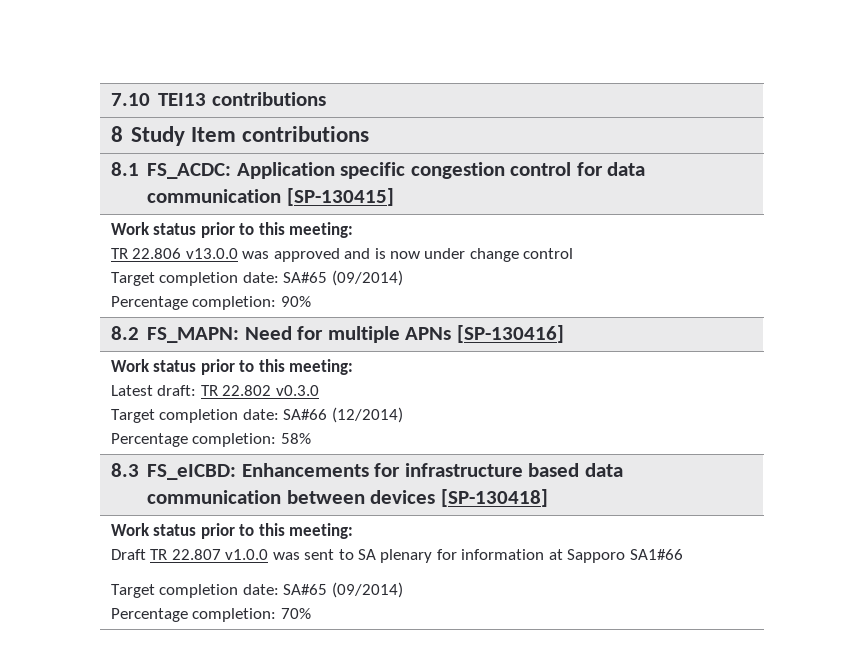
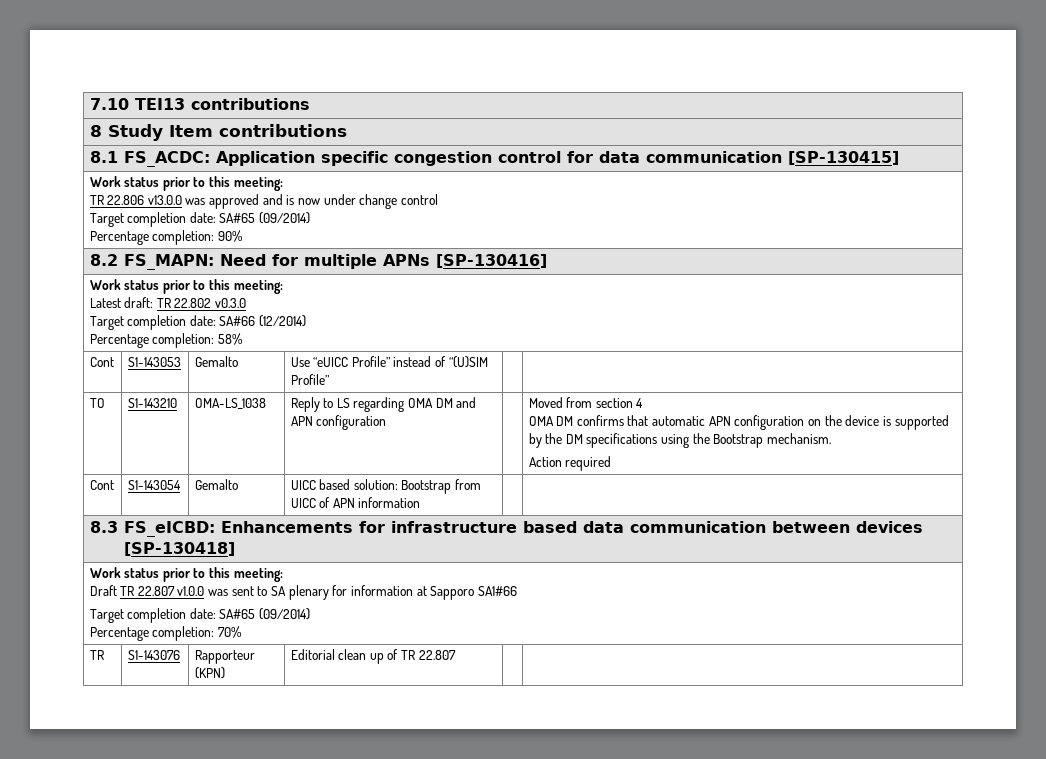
+ Cont | S1-143053 | Gemalto | Use “eUICC Profile” instead of “(U)SIM Profile” | |
+ TO | S1-143210 | OMA-LS_1038 | Reply to LS regarding OMA DM and APN configuration | | Moved from section 4
+ OMA DM confirms that automatic APN configuration on the device is supported by the DM specifications using the Bootstrap mechanism.
+ Action required
+ Cont | S1-143054 | Gemalto | UICC based solution: Bootstrap from UICC of APN information | |
+ TR | S1-143076 | Rapporteur (KPN) | Editorial clean up of TR 22.807 | |

